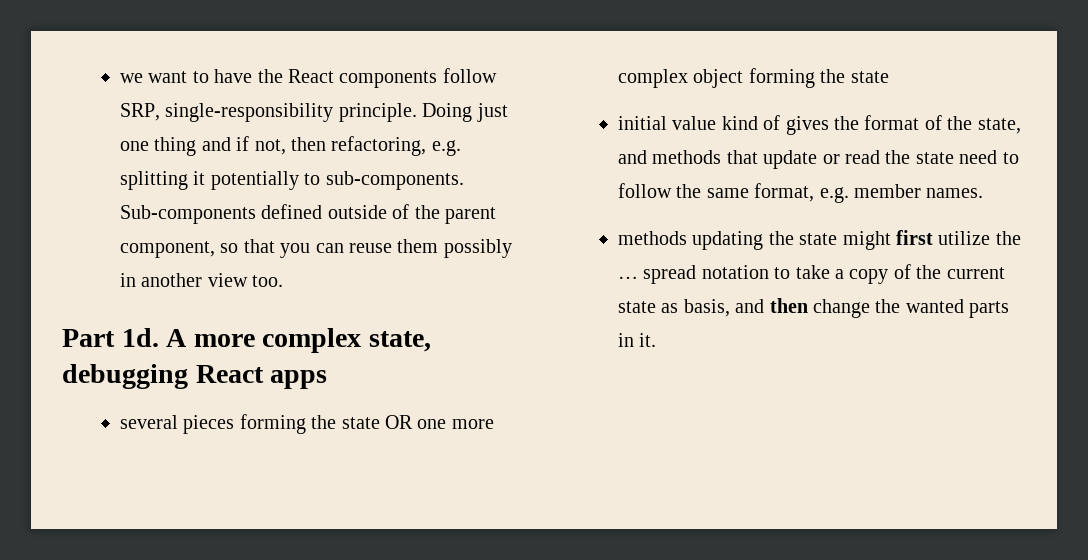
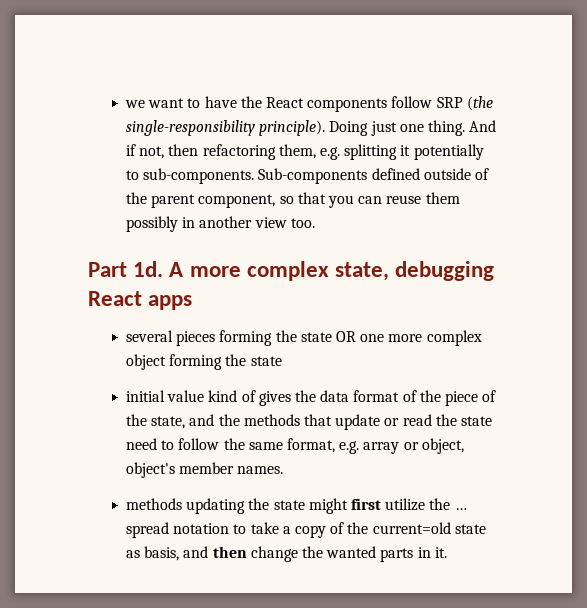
- we want to have the React components follow SRP, single-responsibility principle.
+ we want to have the React components follow SRP (the single-responsibility principle).
- Doing just one thing and if not, then refactoring, e.g. splitting it potentially to sub-components.
+ Doing just one thing. And if not, then refactoring them, e.g. splitting it potentially to sub-components.
- initial value kind of gives the format of the state, and methods that update or read the state need to follow the same format, e.g. member names.
+ initial value kind of gives the data format of the piece of the state, and the methods that update or read the state need to follow the same format, e.g. array or object, object's member names.
- methods updating the state might first utilize the … spread notation to take a copy of the current state as basis, and then change the wanted parts in it.
+ methods updating the state might first utilize the … spread notation to take a copy of the current=old state as basis, and then change the wanted parts in it.

